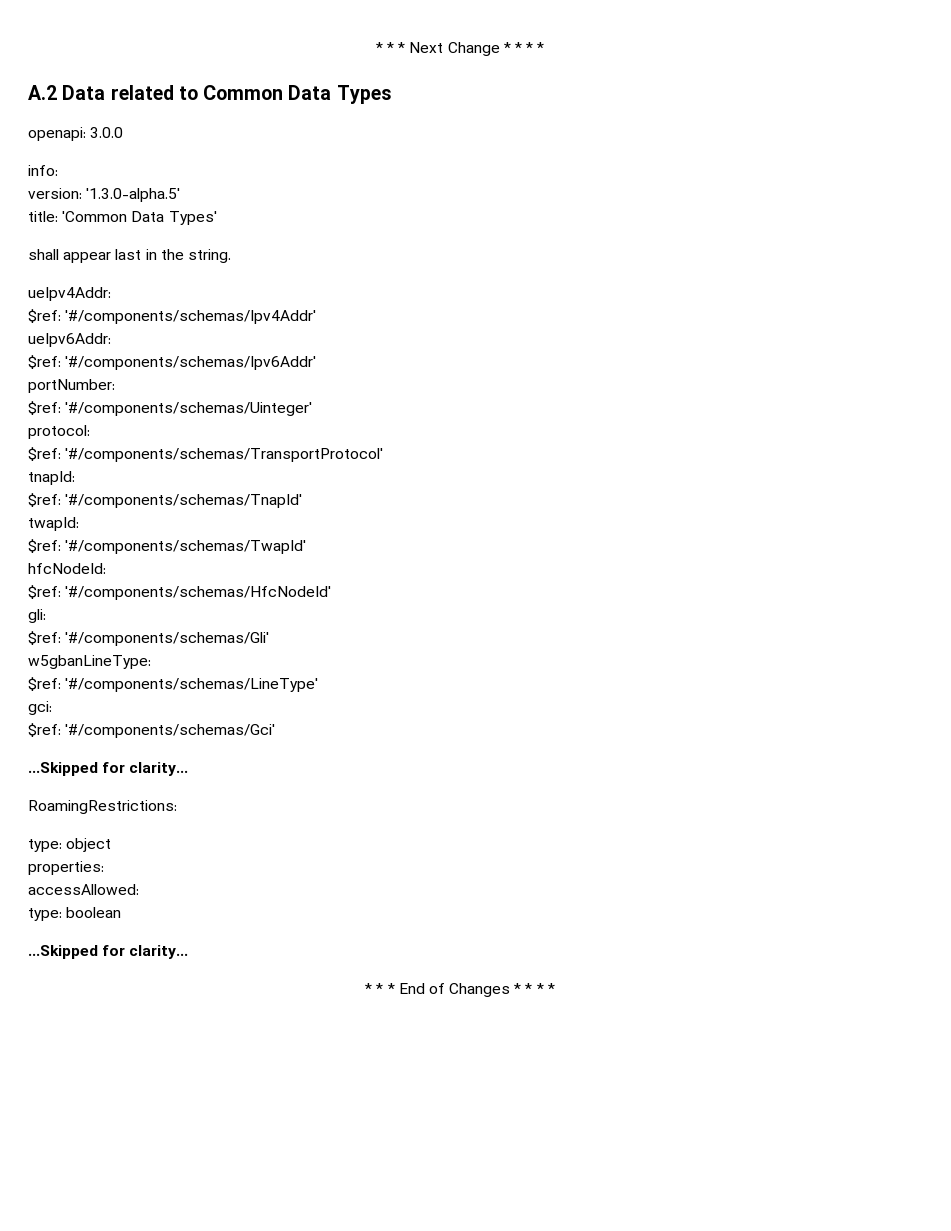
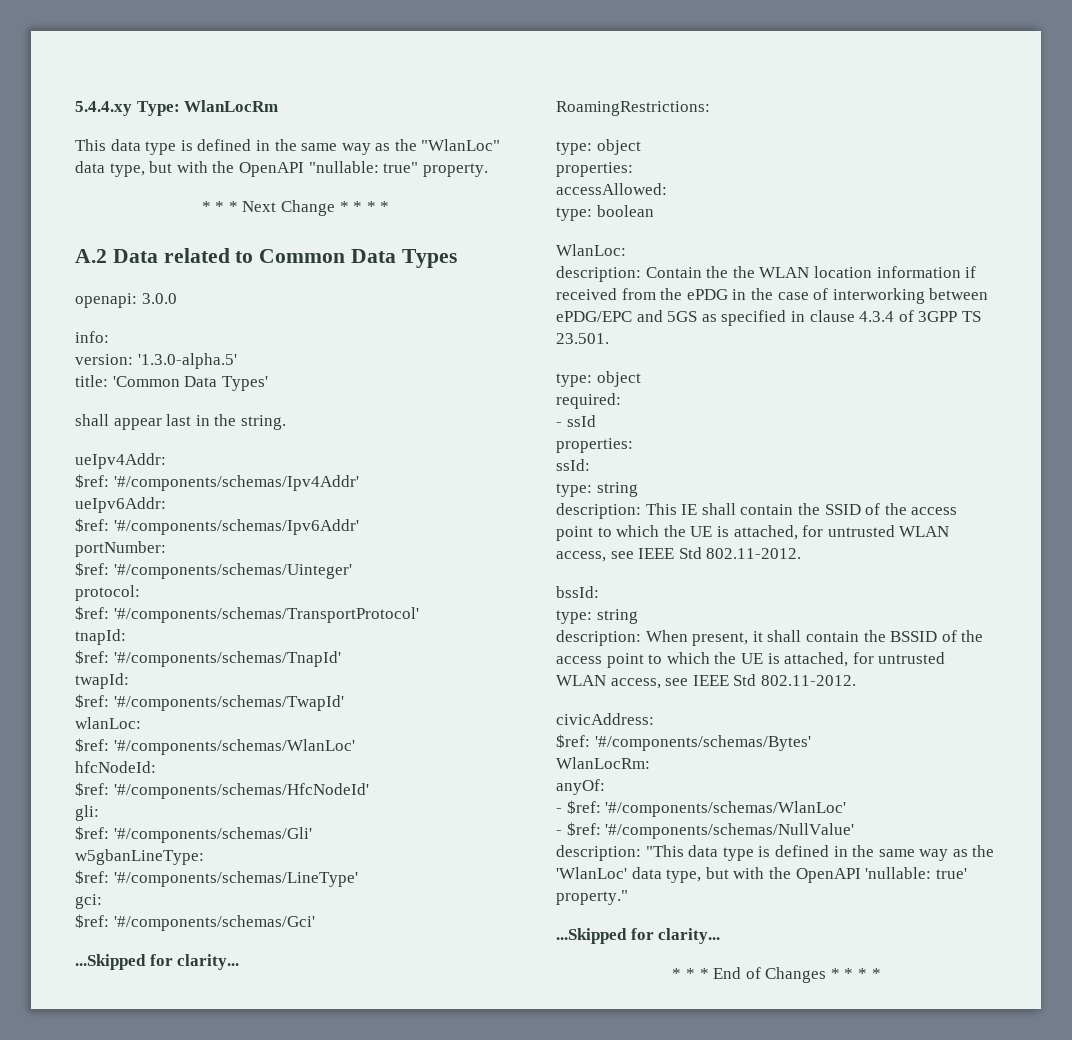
+ 5.4.4.xy Type: WlanLocRm
+ This data type is defined in the same way as the "WlanLoc" data type, but with the OpenAPI "nullable: true" property.
+ wlanLoc:
+ $ref: '#/components/schemas/WlanLoc'
+ WlanLoc:
+ description: Contain the the WLAN location information if received from the ePDG in the case of interworking between ePDG/EPC and 5GS as specified in clause 4.3.4 of 3GPP TS 23.501.
+ type: object
+ required:
+ - ssId
+ properties:
+ ssId:
+ type: string
+ description: This IE shall contain the SSID of the access point to which the UE is attached, for untrusted WLAN access, see IEEE Std 802.11-2012.
+ bssId:
+ type: string
+ description: When present, it shall contain the BSSID of the access point to which the UE is attached, for untrusted WLAN access, see IEEE Std 802.11-2012.
+ civicAddress:
+ $ref: '#/components/schemas/Bytes'
+ WlanLocRm:
+ anyOf:
+ - $ref: '#/components/schemas/WlanLoc'
+ - $ref: '#/components/schemas/NullValue'
+ description: "This data type is defined in the same way as the 'WlanLoc' data type, but with the OpenAPI 'nullable: true' property."

